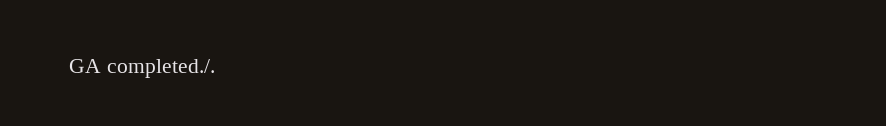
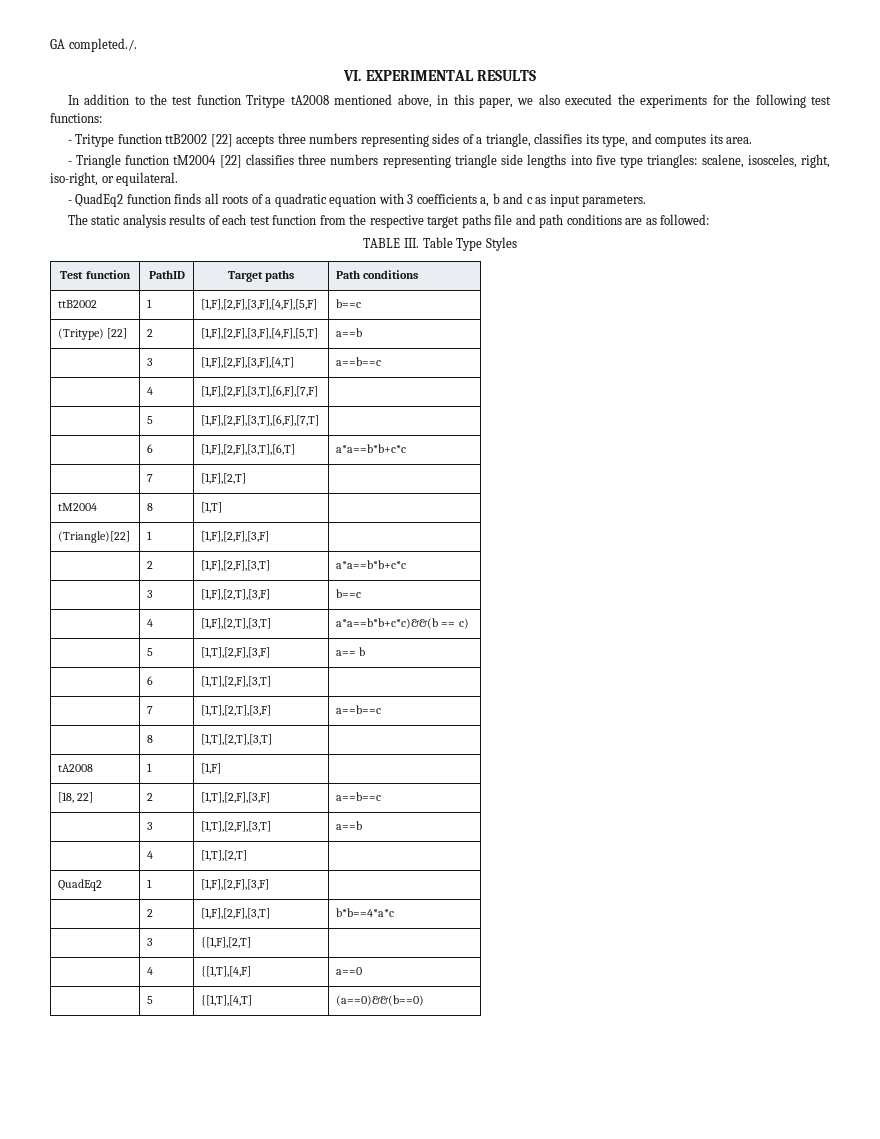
+ VI. EXPERIMENTAL RESULTS
+ In addition to the test function Tritype tA2008 mentioned above, in this paper, we also executed the experiments for the following test functions:
+ - Tritype function ttB2002 [22] accepts three numbers representing sides of a triangle, classifies its type, and computes its area.
+ - Triangle function tM2004 [22] classifies three numbers representing triangle side lengths into five type triangles: scalene, isosceles, right, iso-right, or equilateral.
+ - QuadEq2 function finds all roots of a quadratic equation with 3 coefficients a, b and c as input parameters.
+ The static analysis results of each test function from the respective target paths file and path conditions are as followed:
+ TABLE III. Table Type Styles
+ Test function | PathID | Target paths | Path conditions
+ ttB2002 | 1 | [1,F],[2,F],[3,F],[4,F],[5,F] | b==c
+ (Tritype) [22] | 2 | [1,F],[2,F],[3,F],[4,F],[5,T] | a==b
+ | 3 | [1,F],[2,F],[3,F],[4,T] | a==b==c
+ | 4 | [1,F],[2,F],[3,T],[6,F],[7,F] |
+ | 5 | [1,F],[2,F],[3,T],[6,F],[7,T] |
+ | 6 | [1,F],[2,F],[3,T],[6,T] | a*a==b*b+c*c
+ | 7 | [1,F],[2,T] |
+ tM2004 | 8 | [1,T] |
+ (Triangle)[22] | 1 | [1,F],[2,F],[3,F] |
+ | 2 | [1,F],[2,F],[3,T] | a*a==b*b+c*c
+ | 3 | [1,F],[2,T],[3,F] | b==c
+ | 4 | [1,F],[2,T],[3,T] | a*a==b*b+c*c)&&(b == c)
+ | 5 | [1,T],[2,F],[3,F] | a== b
+ | 6 | [1,T],[2,F],[3,T] |
+ | 7 | [1,T],[2,T],[3,F] | a==b==c
+ | 8 | [1,T],[2,T],[3,T] |
+ tA2008 | 1 | [1,F] |
+ [18, 22] | 2 | [1,T],[2,F],[3,F] | a==b==c
+ | 3 | [1,T],[2,F],[3,T] | a==b
+ | 4 | [1,T],[2,T] |
+ QuadEq2 | 1 | [1,F],[2,F],[3,F] |
+ | 2 | [1,F],[2,F],[3,T] | b*b==4*a*c
+ | 3 | {[1,F],[2,T] |
+ | 4 | {[1,T],[4,F] | a==0
+ | 5 | {[1,T],[4,T] | (a==0)&&(b==0)

